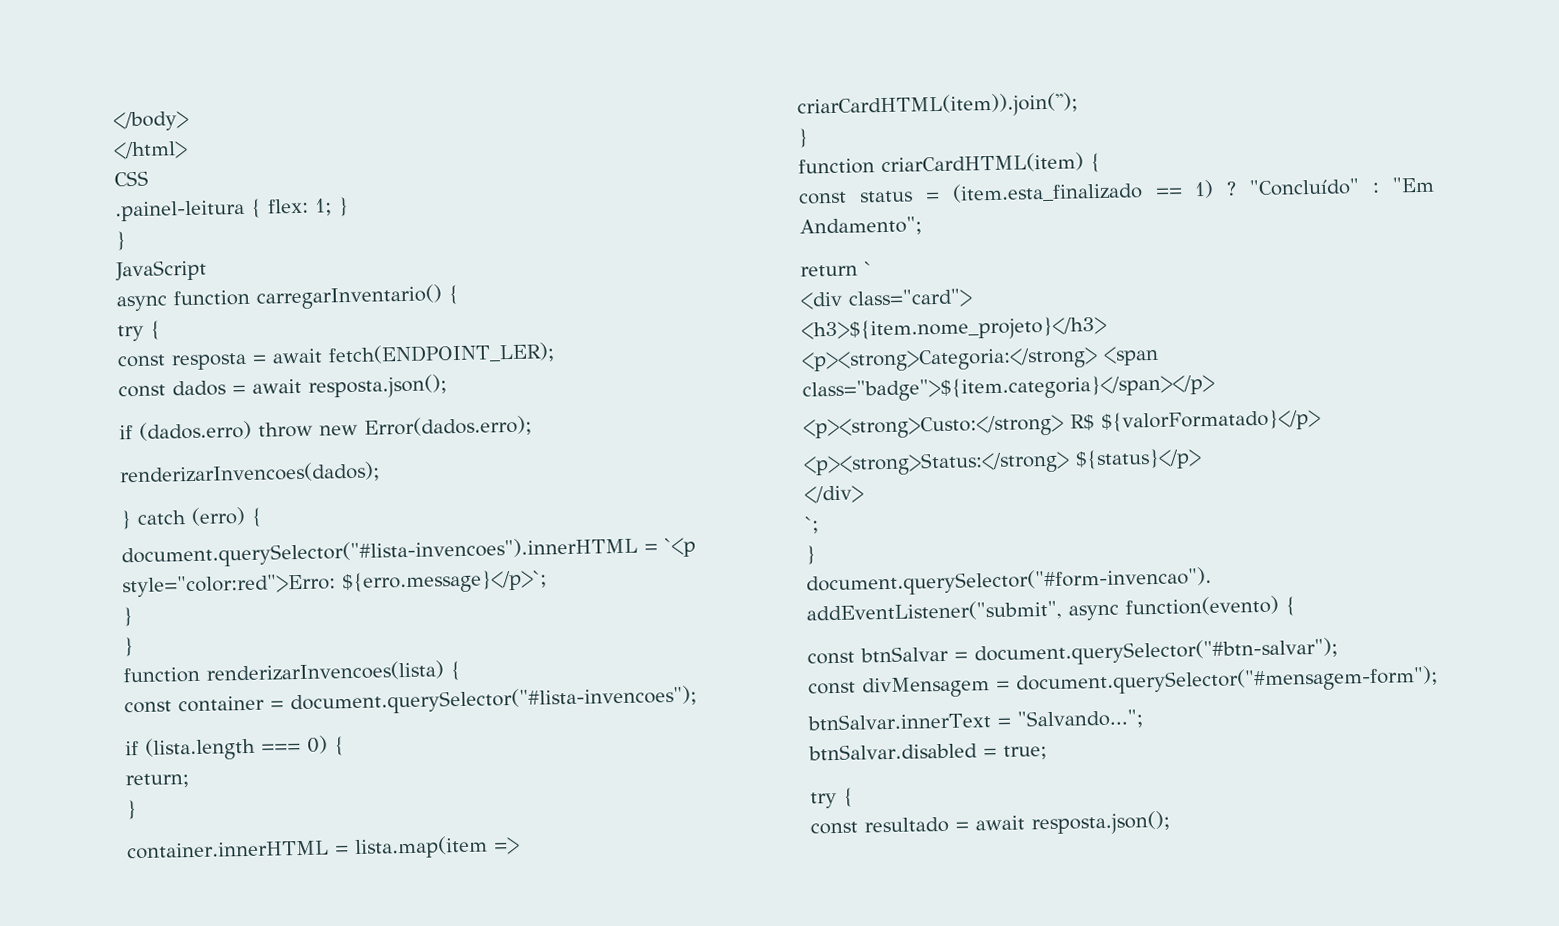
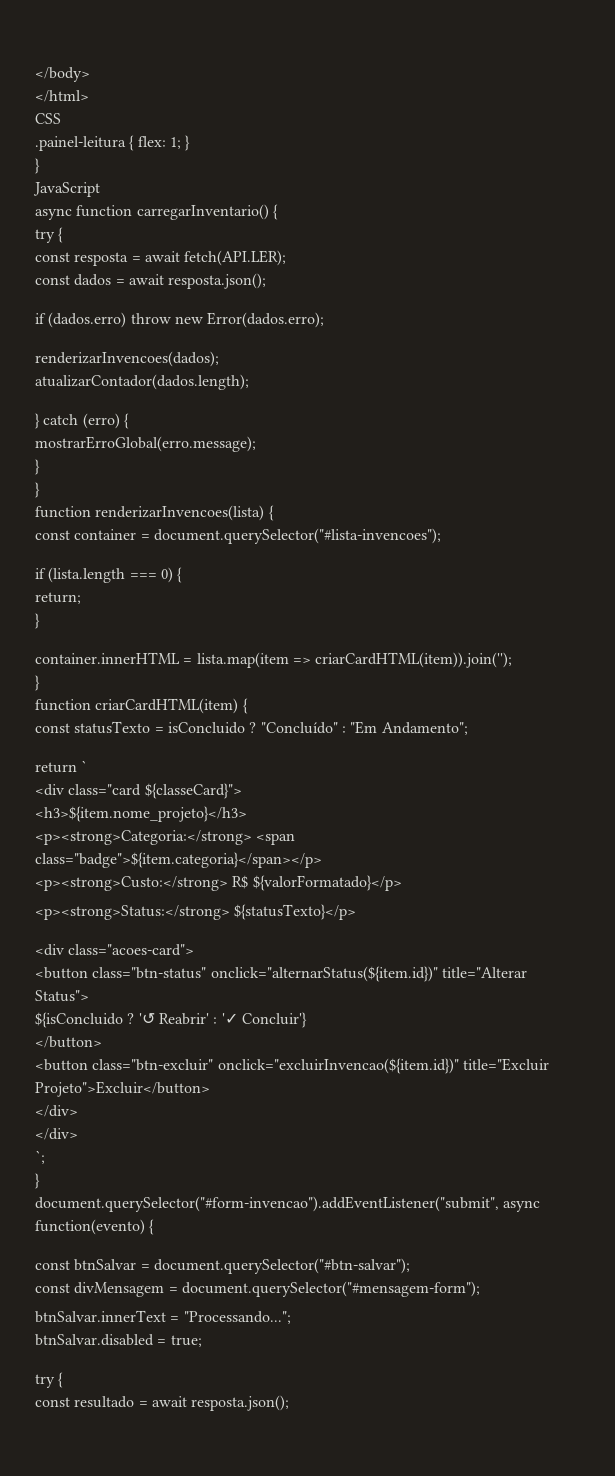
- const resposta = await fetch(ENDPOINT_LER);
+ const resposta = await fetch(API.LER);
+ atualizarContador(dados.length);
- document.querySelector("#lista-invencoes").innerHTML = `<p style="color:red">Erro: ${erro.message}</p>`;
+ mostrarErroGlobal(erro.message);
- const status = (item.esta_finalizado == 1) ?
+ const statusTexto = isConcluido ?
- <div class="card">
+ <div class="card ${classeCard}">
- <p><strong>Status:</strong> ${status}</p>
+ <p><strong>Status:</strong> ${statusTexto}</p>
+ <div class="acoes-card">
+ <button class="btn-status" onclick="alternarStatus(${item.id})" title="Alterar Status">
+ ${isConcluido ? '↺ Reabrir' : '✓ Concluir'}
+ </button>
+ <button class="btn-excluir" onclick="excluirInvencao(${item.id})" title="Excluir Projeto">Excluir</button>
+ </div>
- btnSalvar.innerText = "Salvando...";
+ btnSalvar.innerText = "Processando...";

